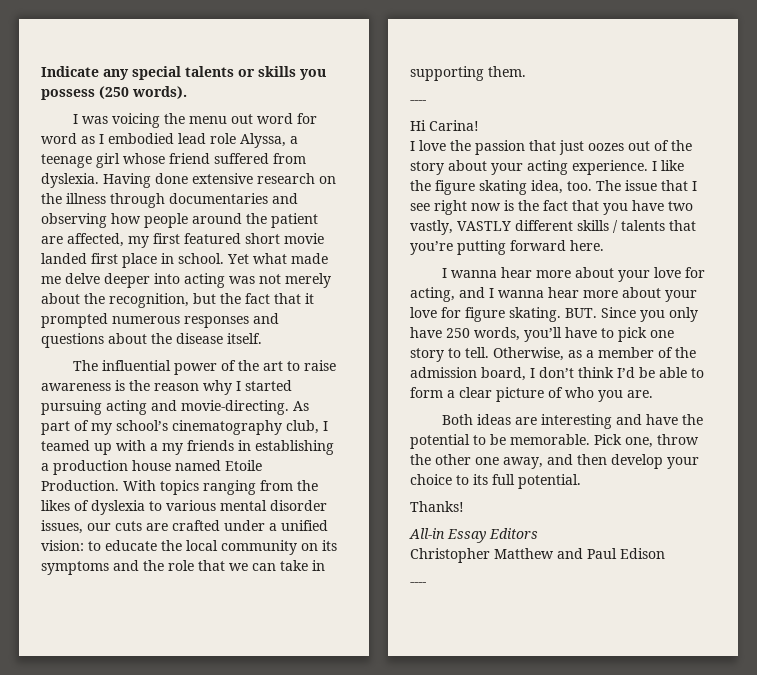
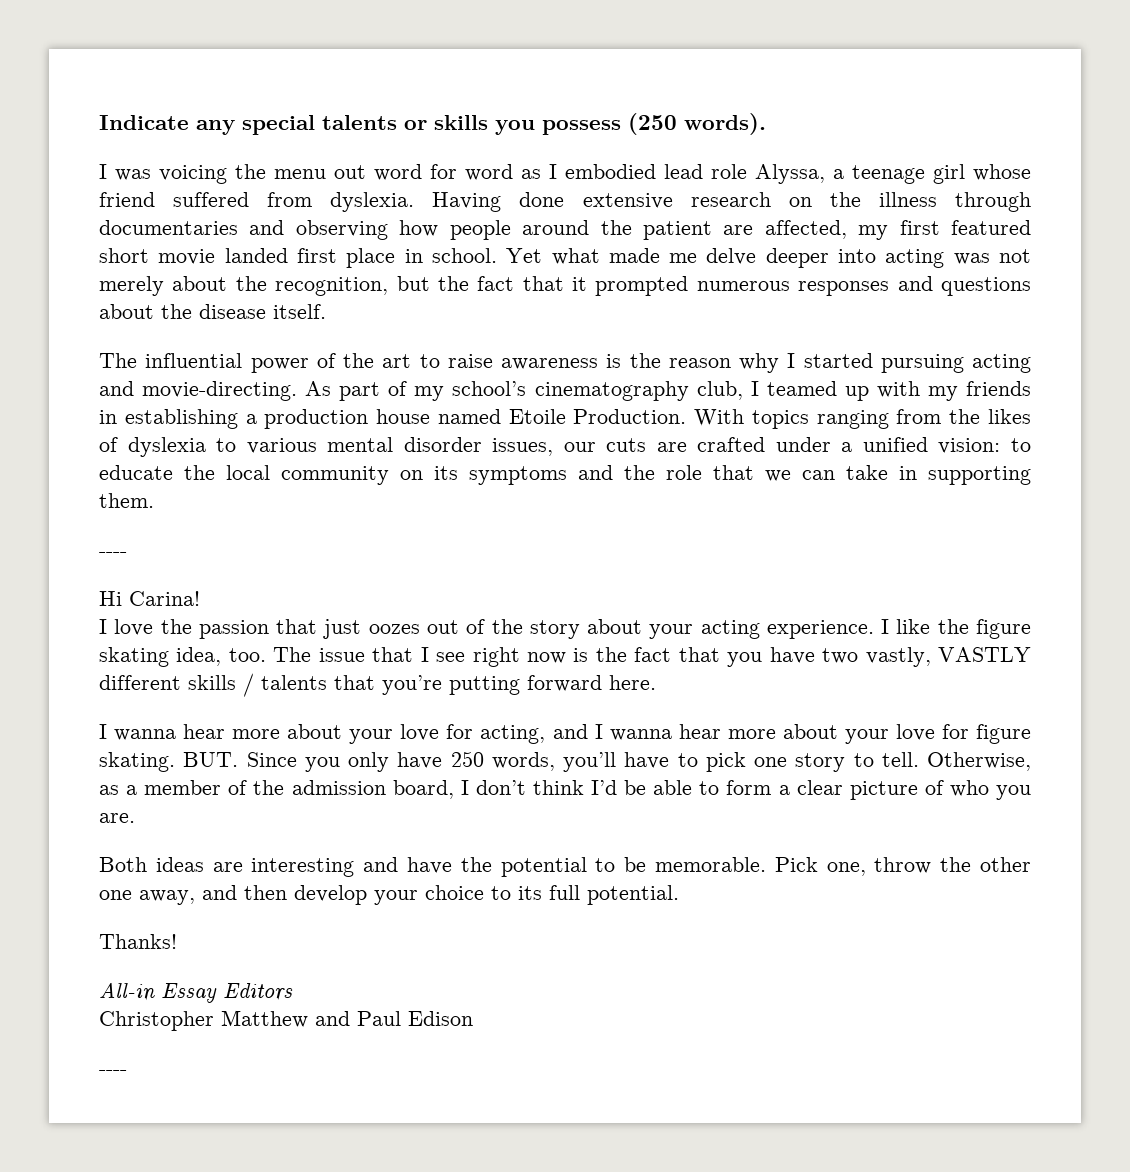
- As part of my school’s cinematography club, I teamed up with a my friends in establishing a production house named Etoile Production.
+ As part of my school’s cinematography club, I teamed up with my friends in establishing a production house named Etoile Production.

